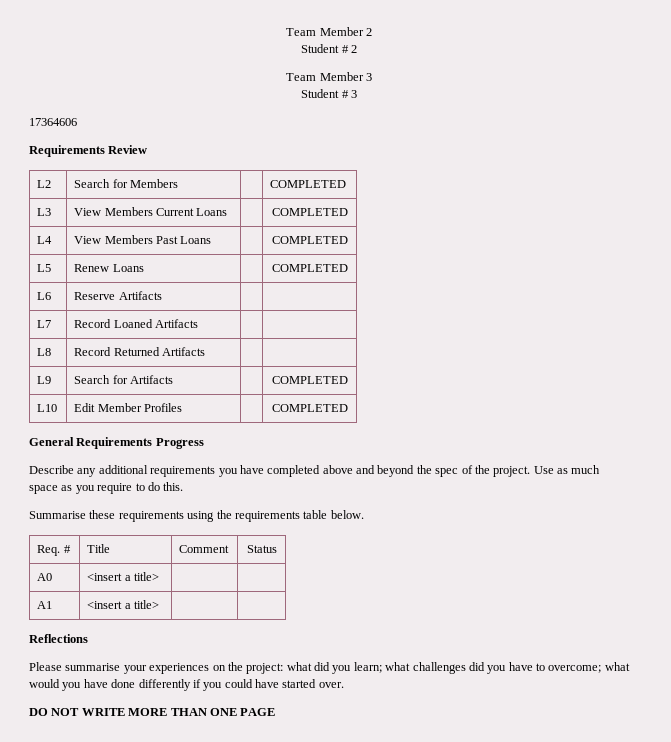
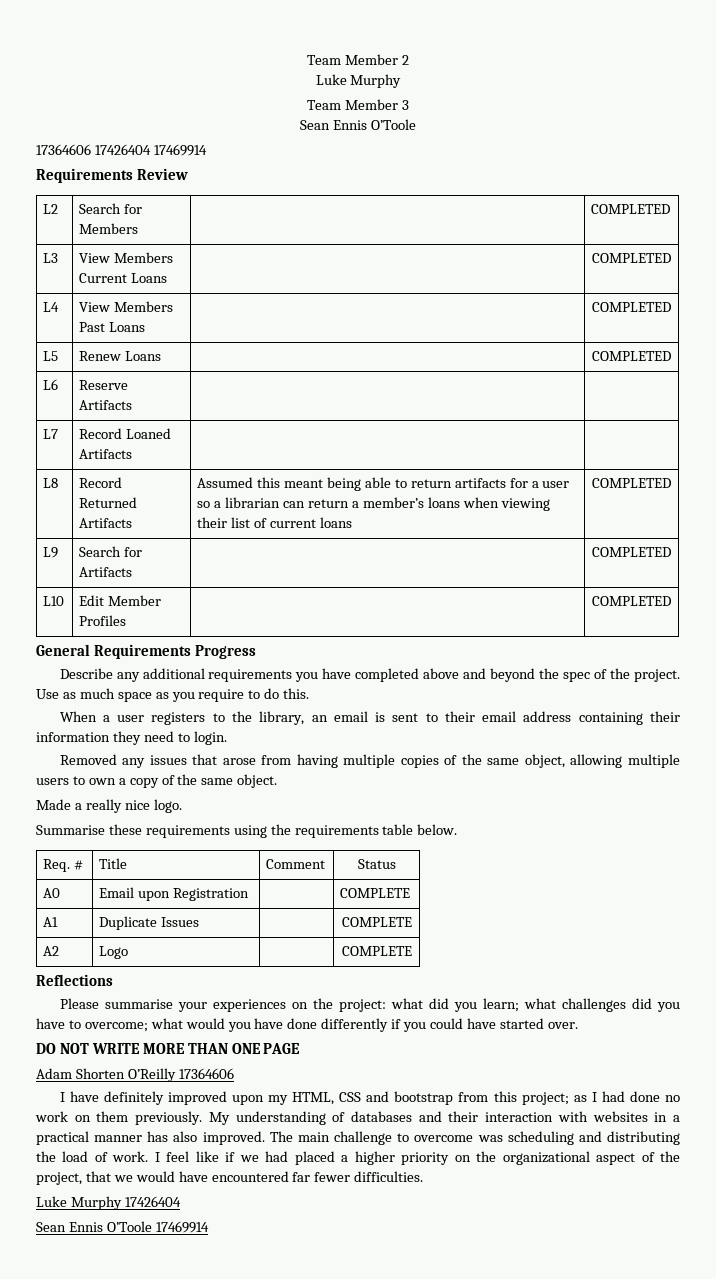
  Team Member 2
- Student # 2
+ Luke Murphy
  Team Member 3
- Student # 3
- 17364606
+ Sean Ennis O’Toole
+ 17364606 17426404 17469914
- L8 | Record Returned Artifacts | |
+ L8 | Record Returned Artifacts | Assumed this meant being able to return artifacts for a user so a librarian can return a member’s loans when viewing their list of current loans | COMPLETED
+ When a user registers to the library, an email is sent to their email address containing their information they need to login.
+ Removed any issues that arose from having multiple copies of the same object, allowing multiple users to own a copy of the same object.
+ Made a really nice logo.
- A0 | <insert a title> | |
- A1 | <insert a title> | |
+ A0 | Email upon Registration | | COMPLETE
+ A1 | Duplicate Issues | | COMPLETE
+ A2 | Logo | | COMPLETE
+ Adam Shorten O’Reilly 17364606
+ I have definitely improved upon my HTML, CSS and bootstrap from this project; as I had done no work on them previously. My understanding of databases and their interaction with websites in a practical manner has also improved. The main challenge to overcome was scheduling and distributing the load of work. I feel like if we had placed a higher priority on the organizational aspect of the project, that we would have encountered far fewer difficulties.
+ Luke Murphy 17426404
+ Sean Ennis O’Toole 17469914

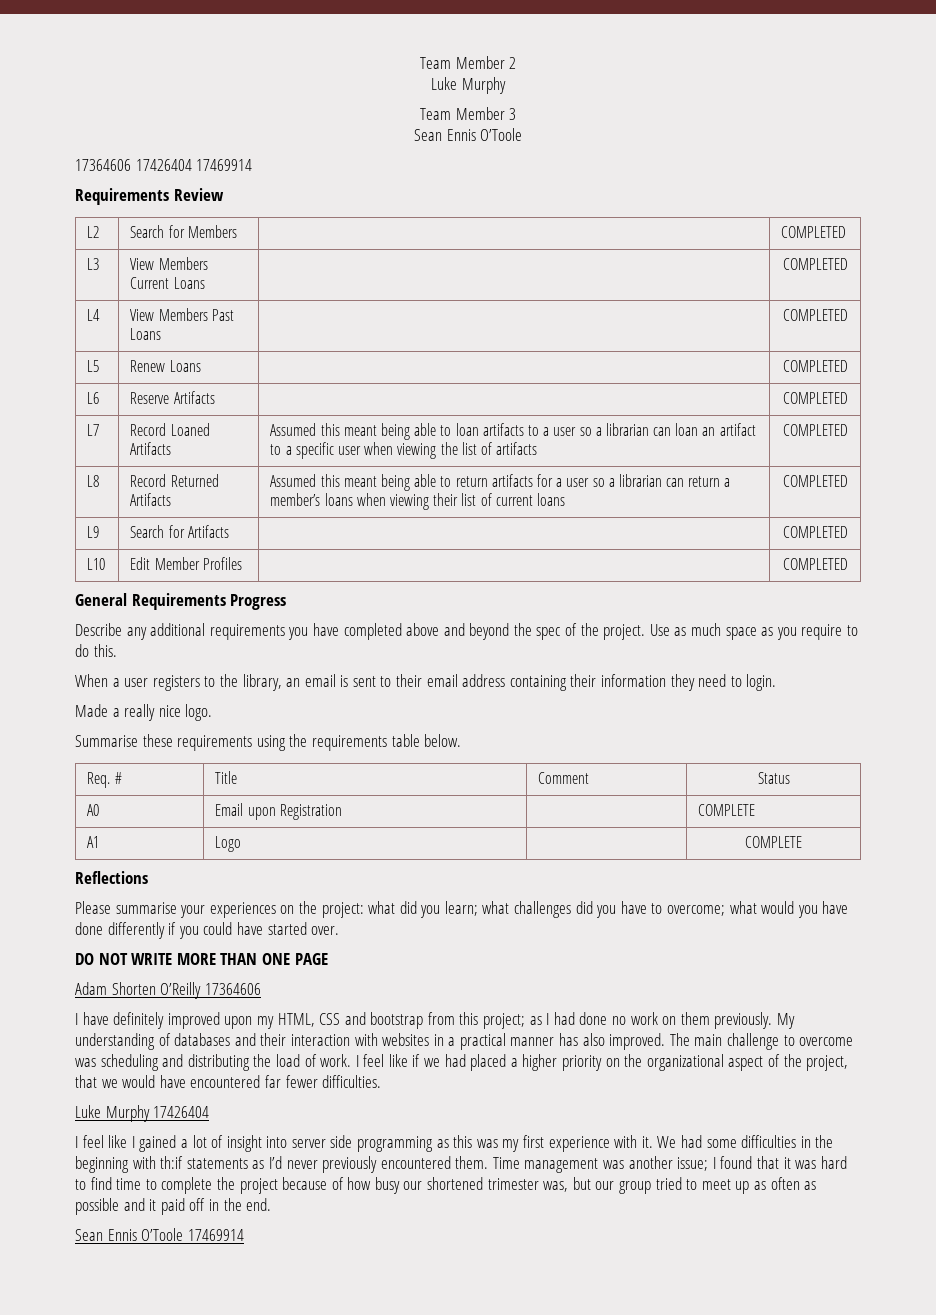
- L6 | Reserve Artifacts | |
+ L6 | Reserve Artifacts | | COMPLETED
- L7 | Record Loaned Artifacts | |
+ L7 | Record Loaned Artifacts | Assumed this meant being able to loan artifacts to a user so a librarian can loan an artifact to a specific user when viewing the list of artifacts | COMPLETED
- Removed any issues that arose from having multiple copies of the same object, allowing multiple users to own a copy of the same object.
- A1 | Duplicate Issues | | COMPLETE
- A2 | Logo | | COMPLETE
+ A1 | Logo | | COMPLETE
+ I feel like I gained a lot of insight into server side programming as this was my first experience with it. We had some difficulties in the beginning with th:if statements as I’d never previously encountered them. Time management was another issue; I found that it was hard to find time to complete the project because of how busy our shortened trimester was, but our group tried to meet up as often as possible and it paid off in the end.

